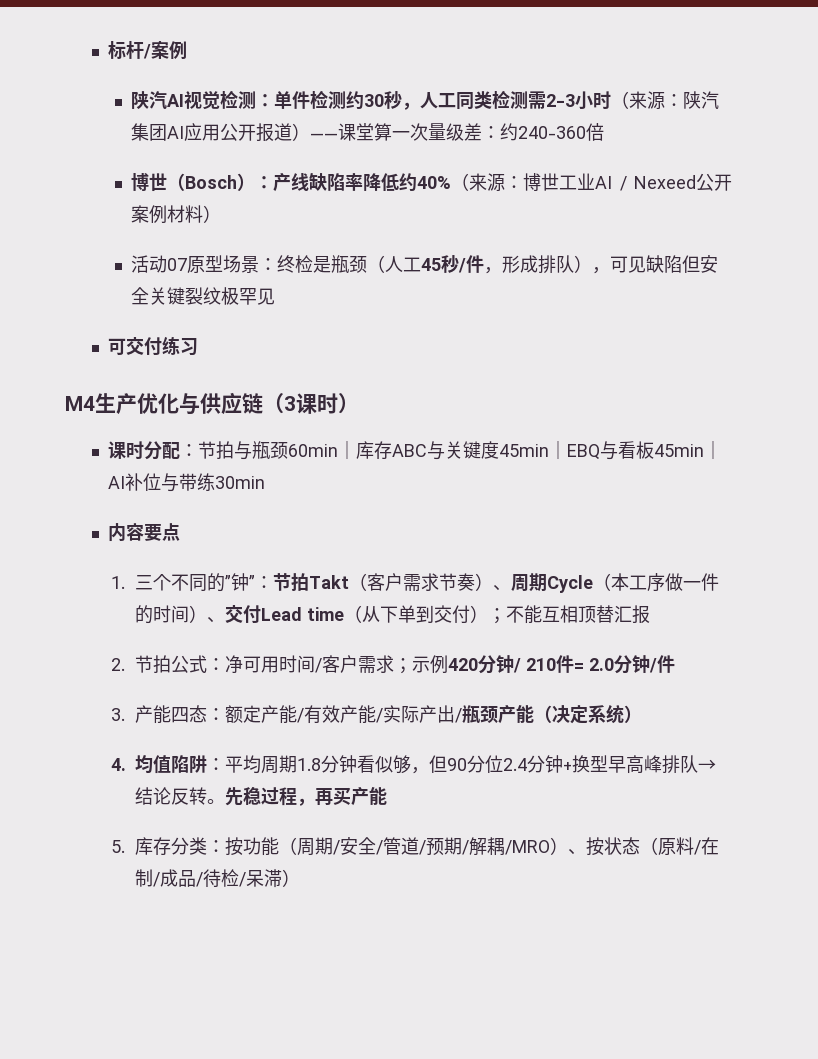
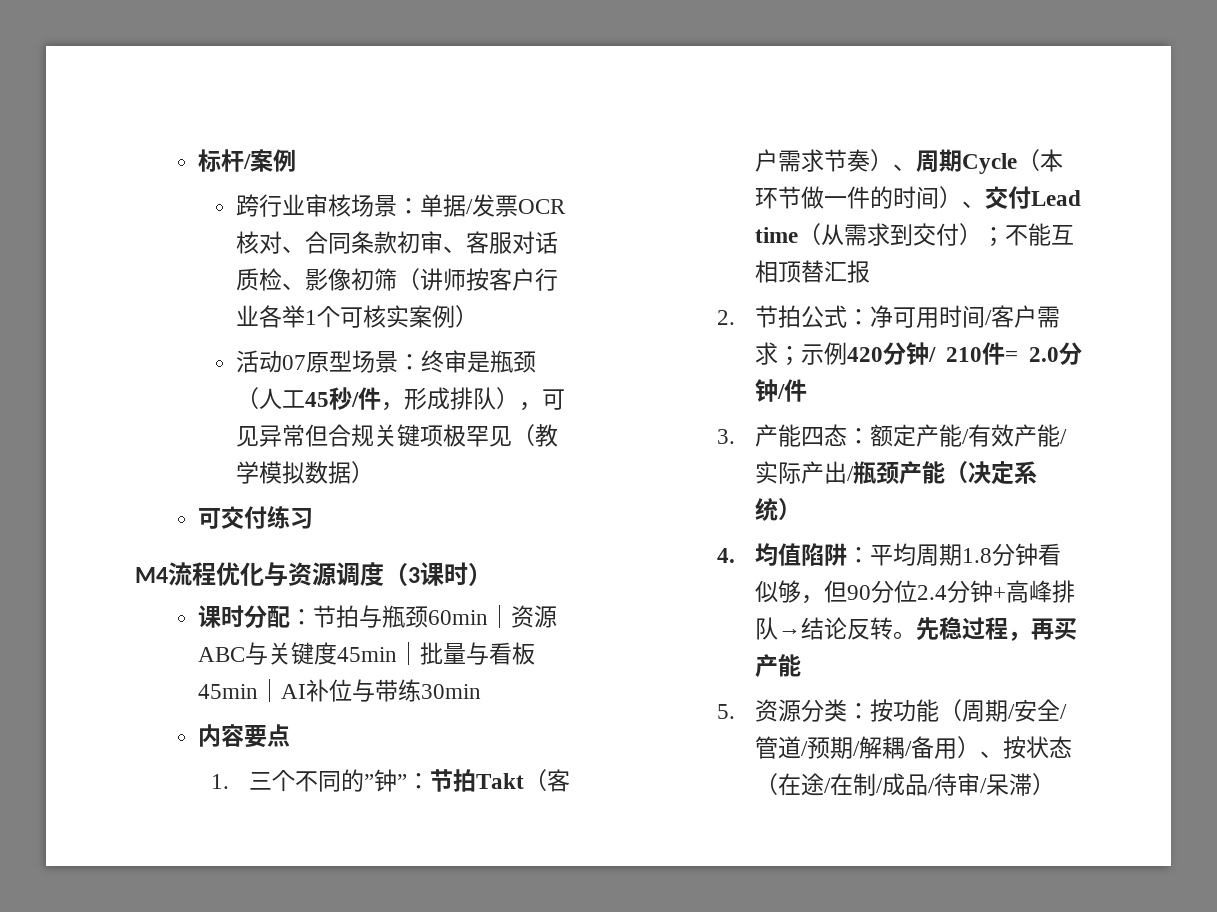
- 陕汽AI视觉检测：单件检测约30秒，人工同类检测需2-3小时（来源：陕汽集团AI应用公开报道）——课堂算一次量级差：约240-360倍
- 博世（Bosch）：产线缺陷率降低约40%（来源：博世工业AI / Nexeed公开案例材料）
+ 跨行业审核场景：单据/发票OCR核对、合同条款初审、客服对话质检、影像初筛（讲师按客户行业各举1个可核实案例）
- 活动07原型场景：终检是瓶颈（人工45秒/件，形成排队），可见缺陷但安全关键裂纹极罕见
+ 活动07原型场景：终审是瓶颈（人工45秒/件，形成排队），可见异常但合规关键项极罕见（教学模拟数据）
- M4生产优化与供应链（3课时）
+ M4流程优化与资源调度（3课时）
- 课时分配：节拍与瓶颈60min｜库存ABC与关键度45min｜EBQ与看板45min｜AI补位与带练30min
+ 课时分配：节拍与瓶颈60min｜资源ABC与关键度45min｜批量与看板45min｜AI补位与带练30min
- 1.三个不同的”钟”：节拍Takt（客户需求节奏）、周期Cycle（本工序做一件的时间）、交付Lead time（从下单到交付）；不能互相顶替汇报
+ 1.三个不同的”钟”：节拍Takt（客户需求节奏）、周期Cycle（本环节做一件的时间）、交付Lead time（从需求到交付）；不能互相顶替汇报
- 4.均值陷阱：平均周期1.8分钟看似够，但90分位2.4分钟+换型早高峰排队→结论反转。
+ 4.均值陷阱：平均周期1.8分钟看似够，但90分位2.4分钟+高峰排队→结论反转。
- 5.库存分类：按功能（周期/安全/管道/预期/解耦/MRO）、按状态（原料/在制/成品/待检/呆滞）
+ 5.资源分类：按功能（周期/安全/管道/预期/解耦/备用）、按状态（在途/在制/成品/待审/呆滞）

